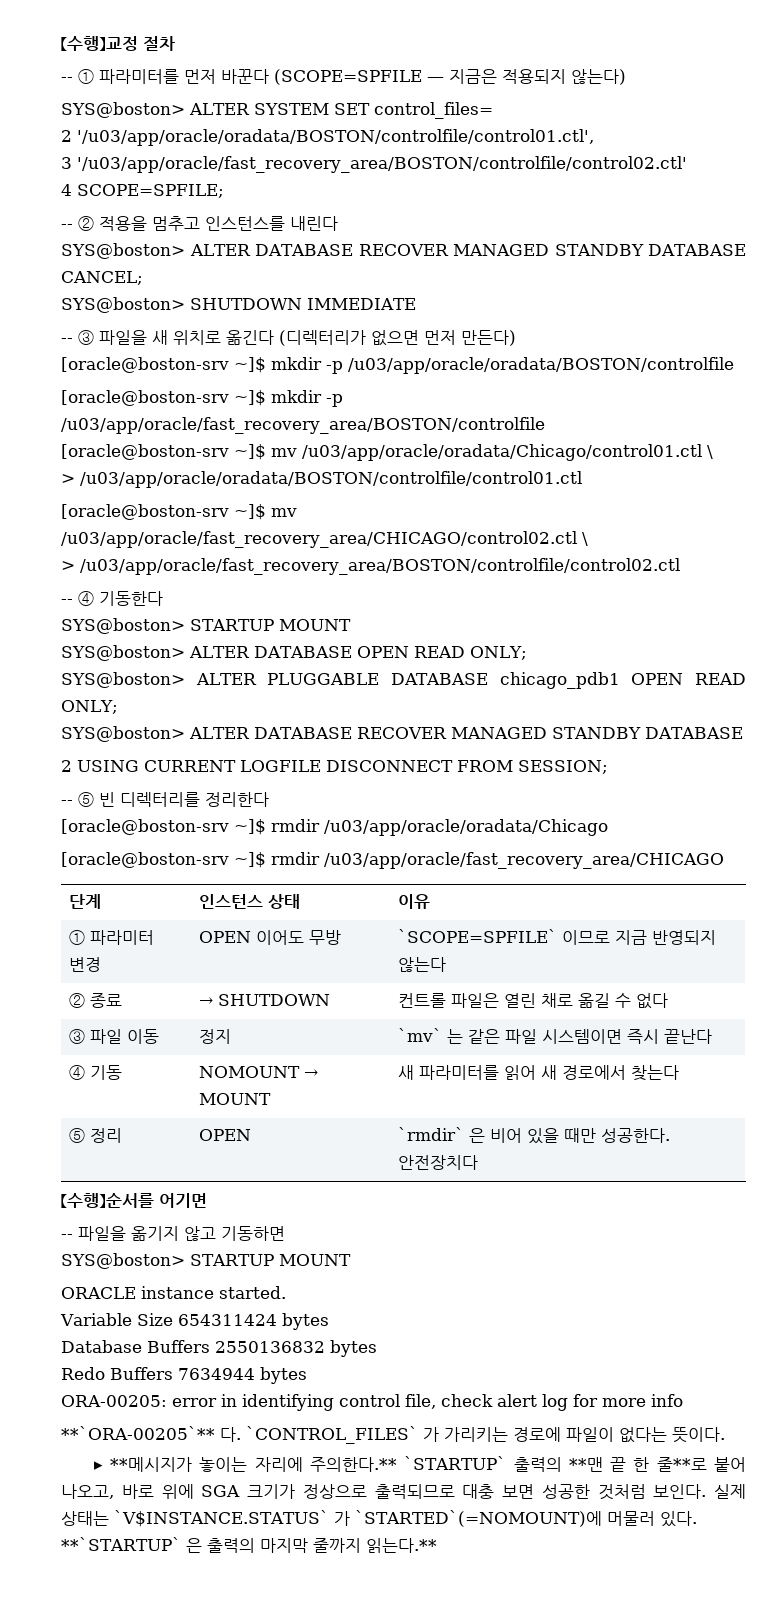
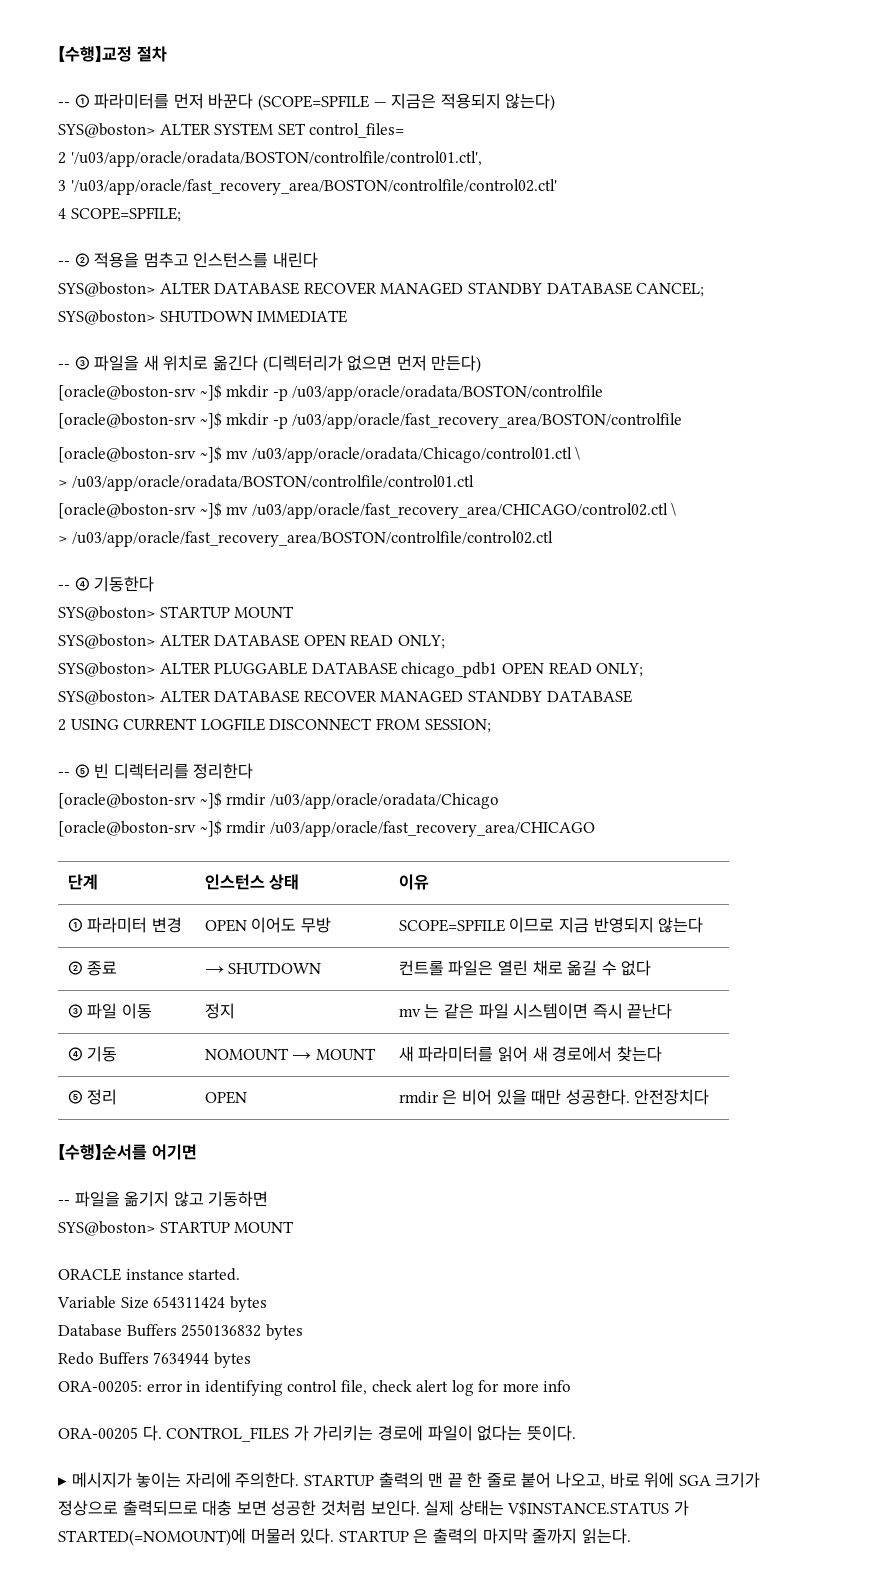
- ① 파라미터 변경 | OPEN 이어도 무방 | `SCOPE=SPFILE` 이므로 지금 반영되지 않는다
+ ① 파라미터 변경 | OPEN 이어도 무방 | SCOPE=SPFILE 이므로 지금 반영되지 않는다
- ③ 파일 이동 | 정지 | `mv` 는 같은 파일 시스템이면 즉시 끝난다
+ ③ 파일 이동 | 정지 | mv 는 같은 파일 시스템이면 즉시 끝난다
- ⑤ 정리 | OPEN | `rmdir` 은 비어 있을 때만 성공한다. 안전장치다
+ ⑤ 정리 | OPEN | rmdir 은 비어 있을 때만 성공한다. 안전장치다
- **`ORA-00205`** 다. `CONTROL_FILES` 가 가리키는 경로에 파일이 없다는 뜻이다.
+ ORA-00205 다. CONTROL_FILES 가 가리키는 경로에 파일이 없다는 뜻이다.
- ▸ **메시지가 놓이는 자리에 주의한다.** `STARTUP` 출력의 **맨 끝 한 줄**로 붙어 나오고, 바로 위에 SGA 크기가 정상으로 출력되므로 대충 보면 성공한 것처럼 보인다.
+ ▸ 메시지가 놓이는 자리에 주의한다. STARTUP 출력의 맨 끝 한 줄로 붙어 나오고, 바로 위에 SGA 크기가 정상으로 출력되므로 대충 보면 성공한 것처럼 보인다.
- 실제 상태는 `V$INSTANCE.STATUS` 가 `STARTED`(=NOMOUNT)에 머물러 있다.
+ 실제 상태는 V$INSTANCE.STATUS 가 STARTED(=NOMOUNT)에 머물러 있다.
- **`STARTUP` 은 출력의 마지막 줄까지 읽는다.**
+ STARTUP 은 출력의 마지막 줄까지 읽는다.

